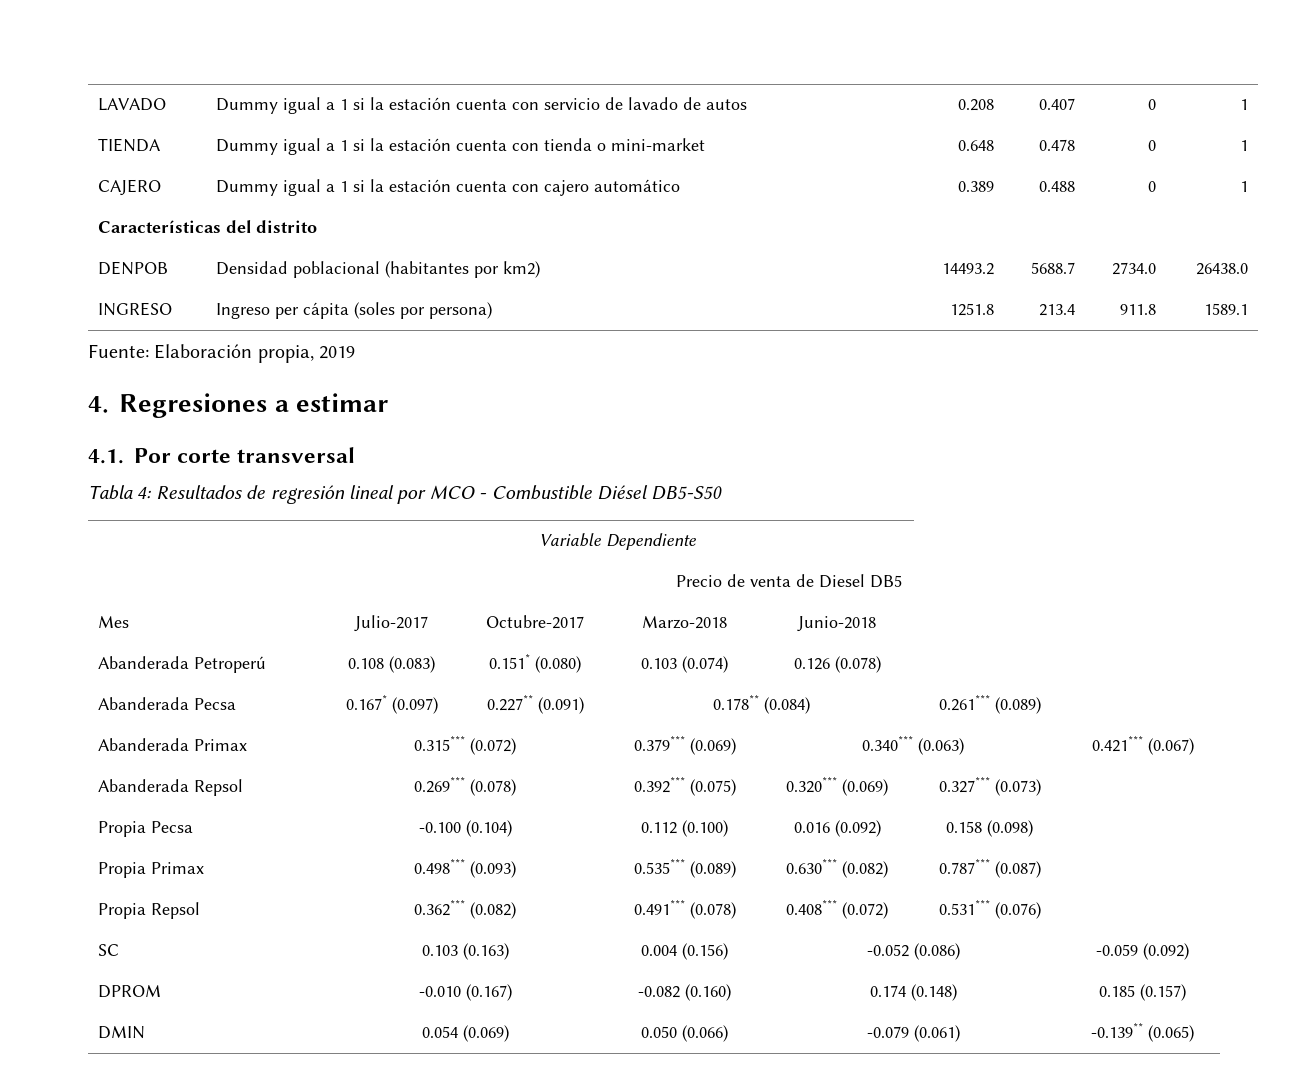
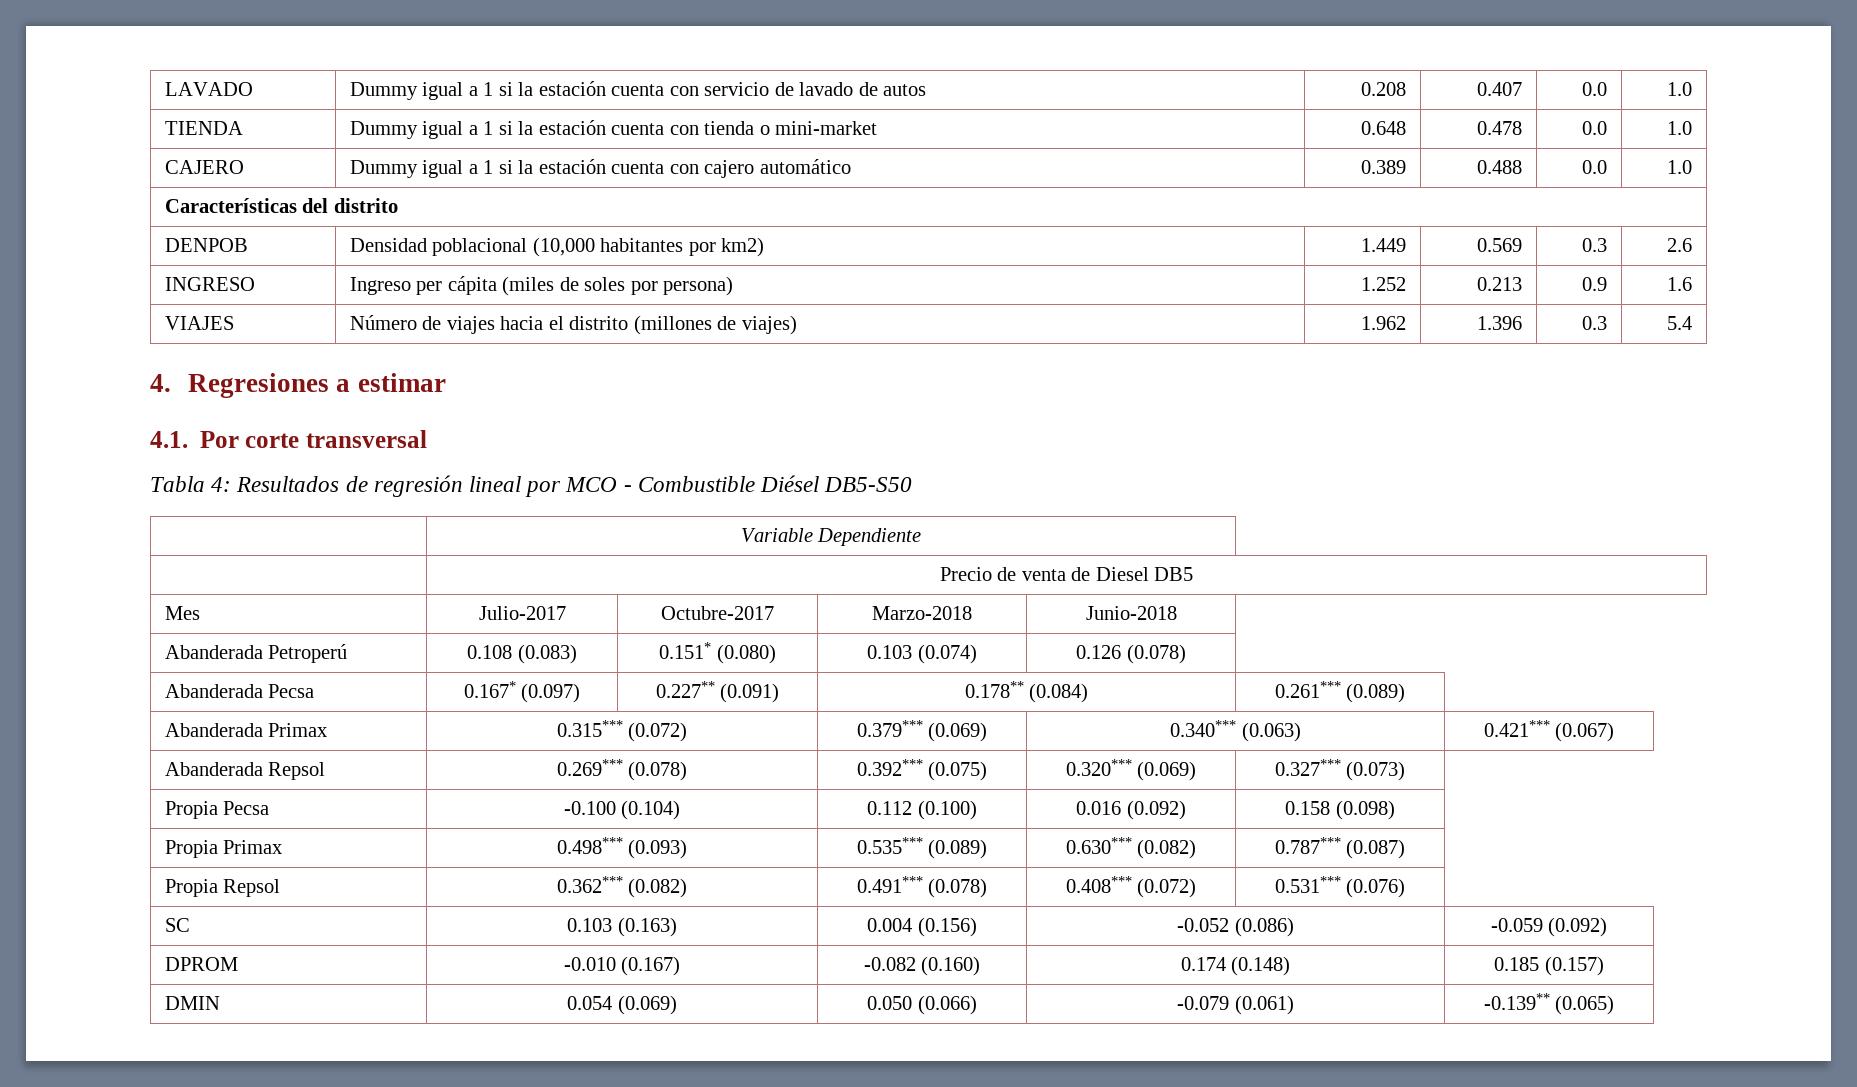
- LAVADO | Dummy igual a 1 si la estación cuenta con servicio de lavado de autos | 0.208 | 0.407 | 0 | 1
+ LAVADO | Dummy igual a 1 si la estación cuenta con servicio de lavado de autos | 0.208 | 0.407 | 0.0 | 1.0
- TIENDA | Dummy igual a 1 si la estación cuenta con tienda o mini-market | 0.648 | 0.478 | 0 | 1
+ TIENDA | Dummy igual a 1 si la estación cuenta con tienda o mini-market | 0.648 | 0.478 | 0.0 | 1.0
- CAJERO | Dummy igual a 1 si la estación cuenta con cajero automático | 0.389 | 0.488 | 0 | 1
+ CAJERO | Dummy igual a 1 si la estación cuenta con cajero automático | 0.389 | 0.488 | 0.0 | 1.0
- DENPOB | Densidad poblacional (habitantes por km2) | 14493.2 | 5688.7 | 2734.0 | 26438.0
+ DENPOB | Densidad poblacional (10,000 habitantes por km2) | 1.449 | 0.569 | 0.3 | 2.6
- INGRESO | Ingreso per cápita (soles por persona) | 1251.8 | 213.4 | 911.8 | 1589.1
- Fuente: Elaboración propia, 2019
+ INGRESO | Ingreso per cápita (miles de soles por persona) | 1.252 | 0.213 | 0.9 | 1.6
+ VIAJES | Número de viajes hacia el distrito (millones de viajes) | 1.962 | 1.396 | 0.3 | 5.4

